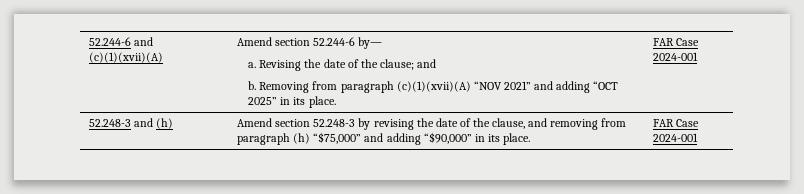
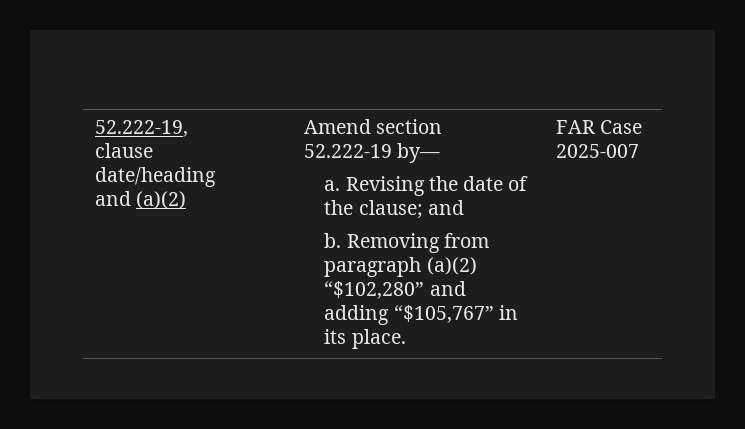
- 52.244-6 and (c)(1)(xvii)(A) | Amend section 52.244-6 by—
+ 52.222-19, clause date/heading and (a)(2) | Amend section 52.222-19 by—
  a. Revising the date of the clause; and
- b. Removing from paragraph (c)(1)(xvii)(A) “NOV 2021” and adding “OCT 2025” in its place. | FAR Case 2024-001
- 52.248-3 and (h) | Amend section 52.248-3 by revising the date of the clause, and removing from paragraph (h) “$75,000” and adding “$90,000” in its place. | FAR Case 2024-001
+ b. Removing from paragraph (a)(2) “$102,280” and adding “$105,767” in its place. | FAR Case 2025-007

